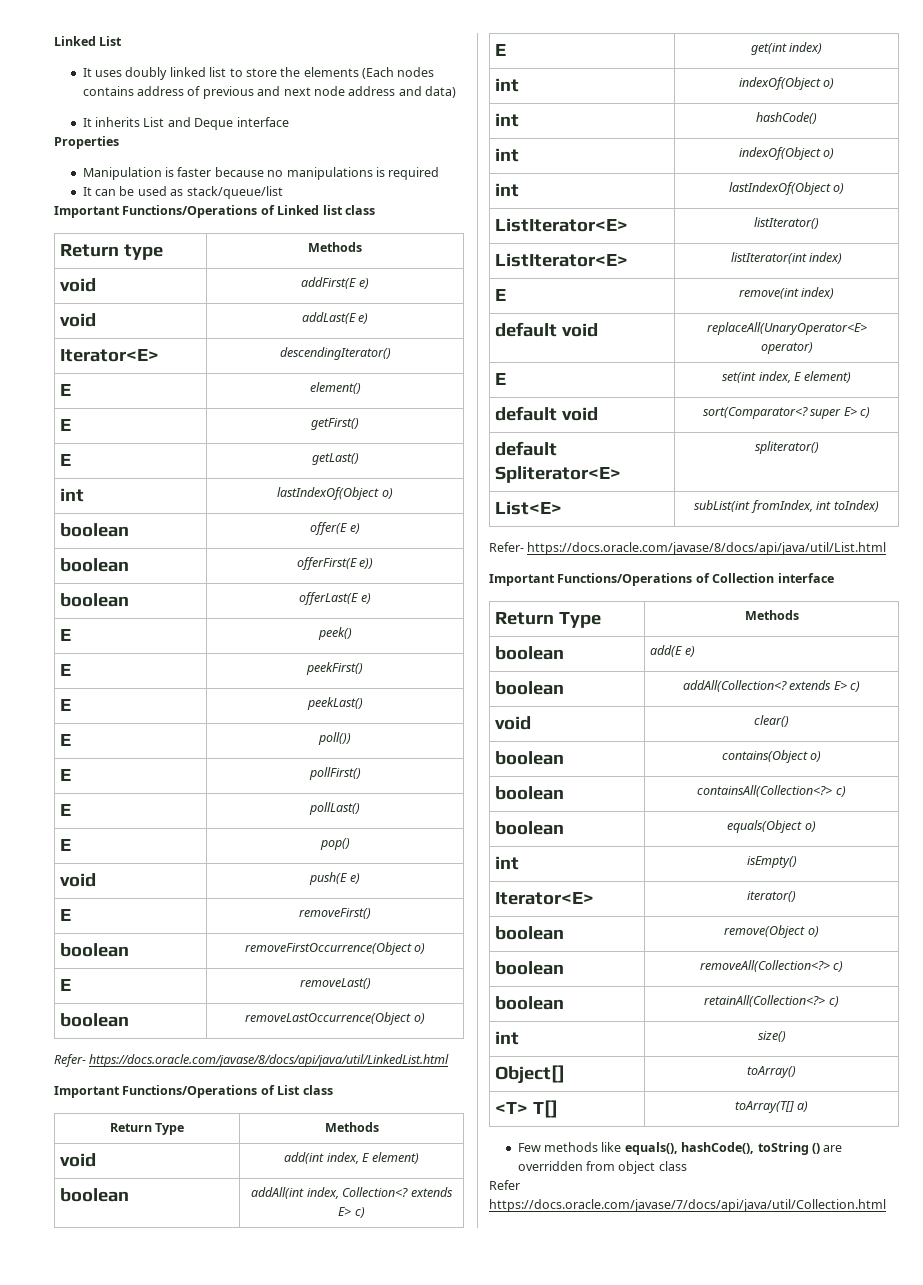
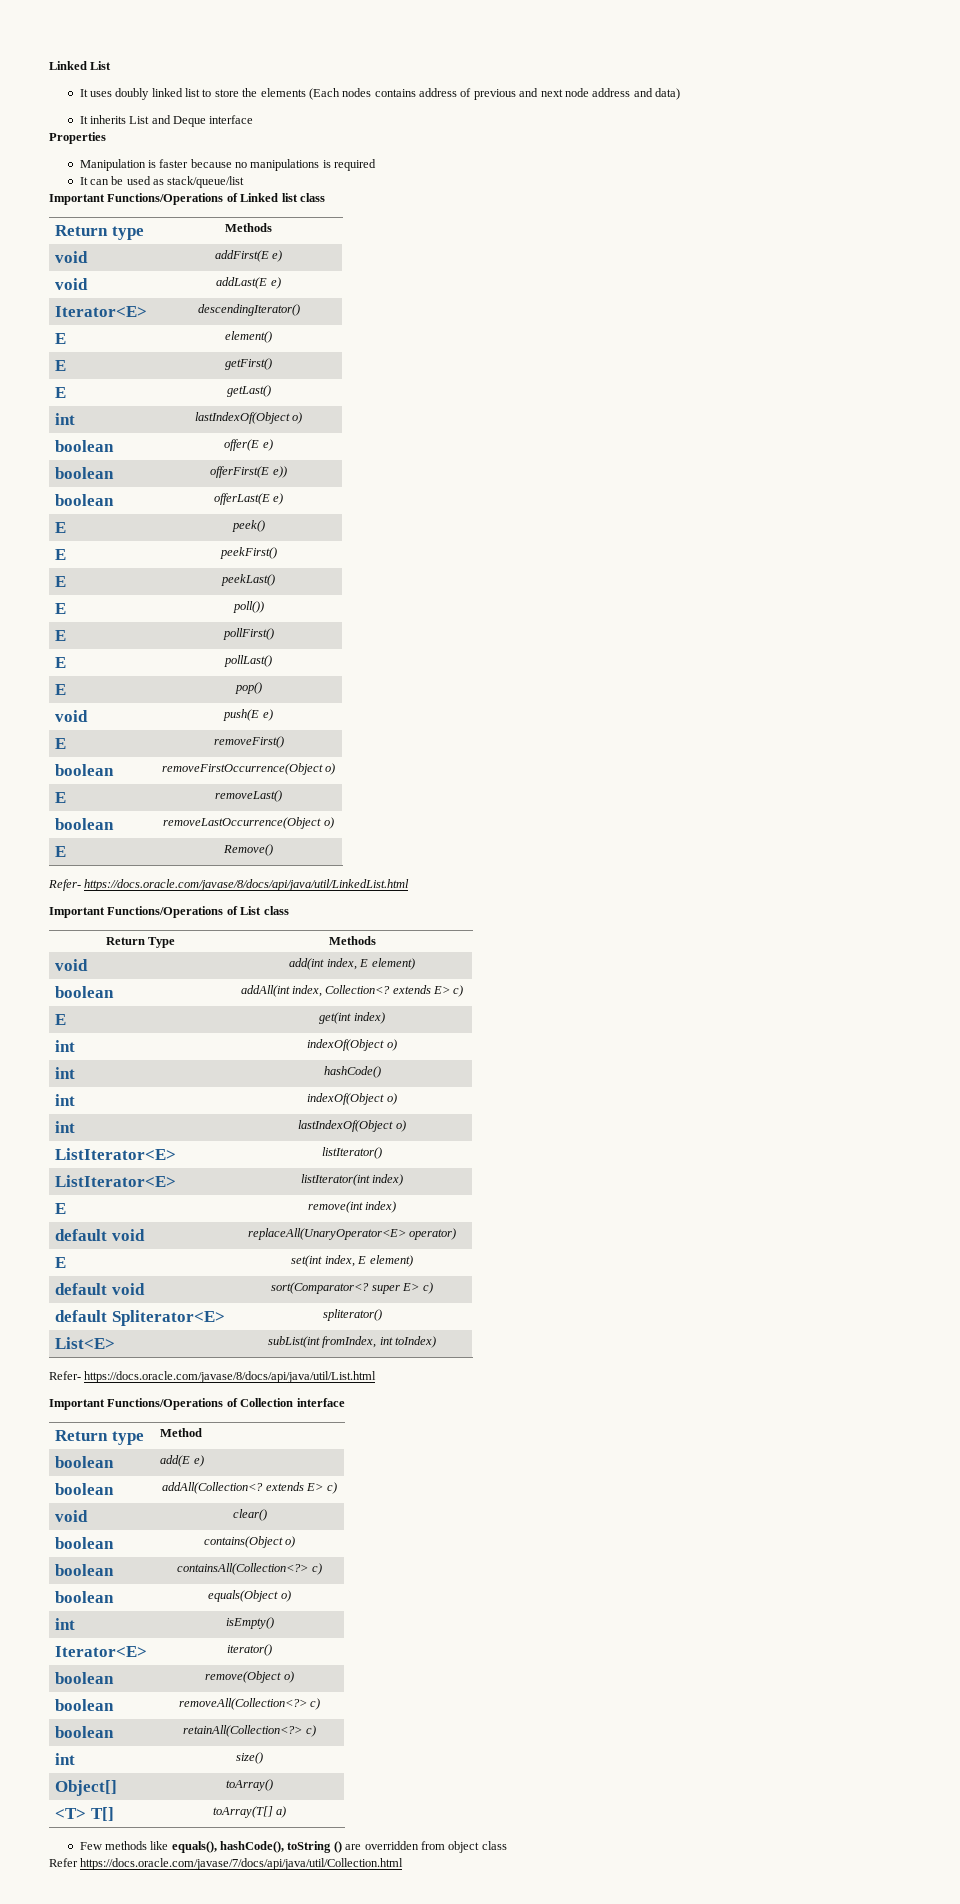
+ E | Remove()
  Important Functions/Operations of Collection interface
- Return Type | Methods
+ Return type | Method

